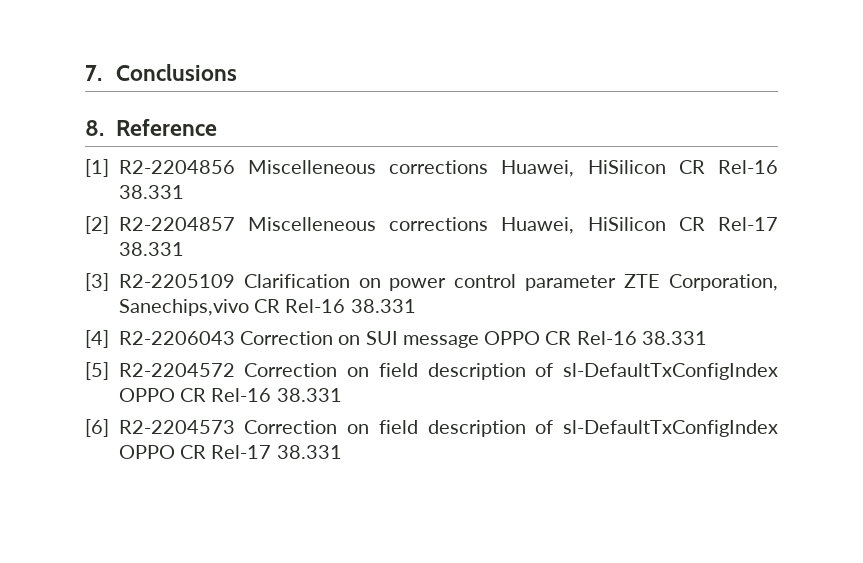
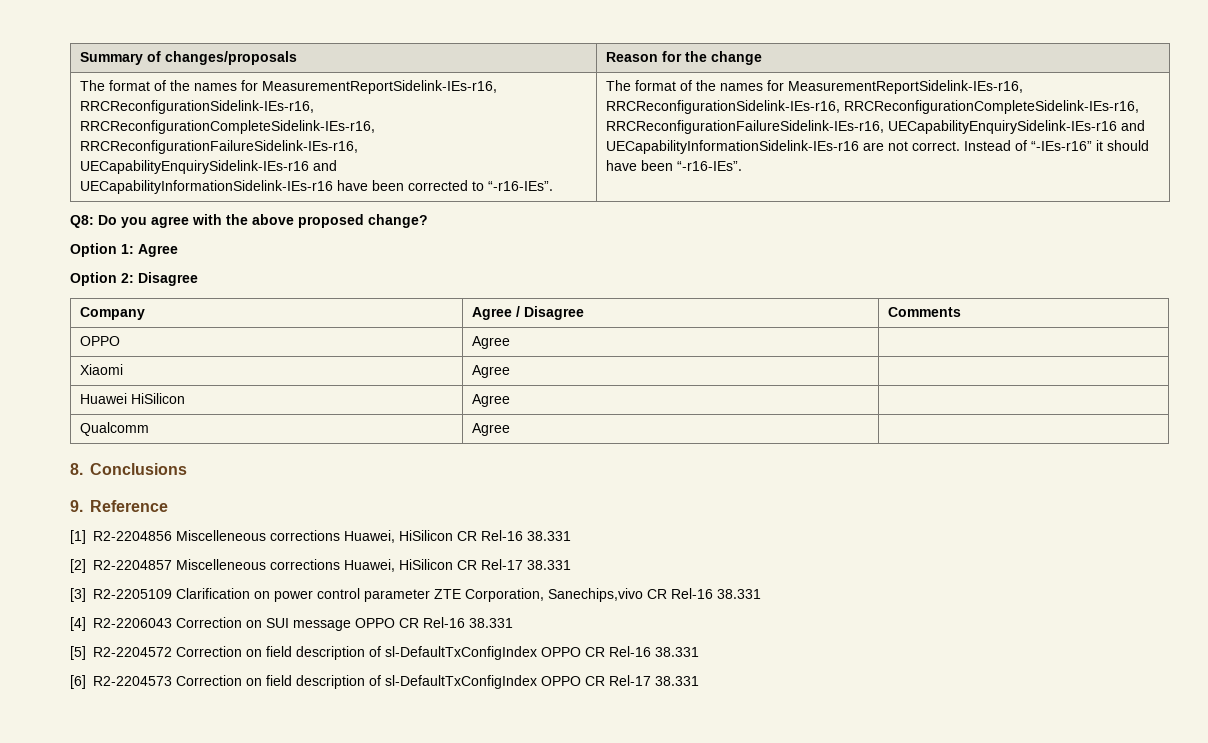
- 7. Conclusions
+ Summary of changes/proposals | Reason for the change
+ The format of the names for MeasurementReportSidelink-IEs-r16, RRCReconfigurationSidelink-IEs-r16, RRCReconfigurationCompleteSidelink-IEs-r16, RRCReconfigurationFailureSidelink-IEs-r16, UECapabilityEnquirySidelink-IEs-r16 and UECapabilityInformationSidelink-IEs-r16 have been corrected to “-r16-IEs”. | The format of the names for MeasurementReportSidelink-IEs-r16, RRCReconfigurationSidelink-IEs-r16, RRCReconfigurationCompleteSidelink-IEs-r16, RRCReconfigurationFailureSidelink-IEs-r16, UECapabilityEnquirySidelink-IEs-r16 and UECapabilityInformationSidelink-IEs-r16 are not correct. Instead of “-IEs-r16” it should have been “-r16-IEs”.
+ Q8: Do you agree with the above proposed change?
+ Option 1: Agree
+ Option 2: Disagree
+ Company | Agree / Disagree | Comments
+ OPPO | Agree |
+ Xiaomi | Agree |
+ Huawei HiSilicon | Agree |
+ Qualcomm | Agree |
+ 8. Conclusions
- 8. Reference
+ 9. Reference

